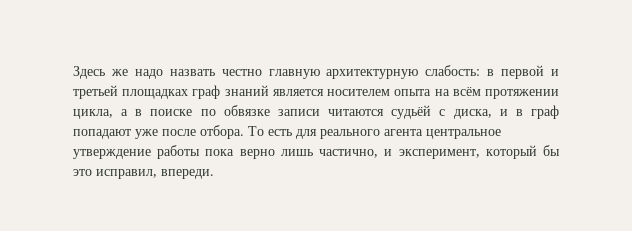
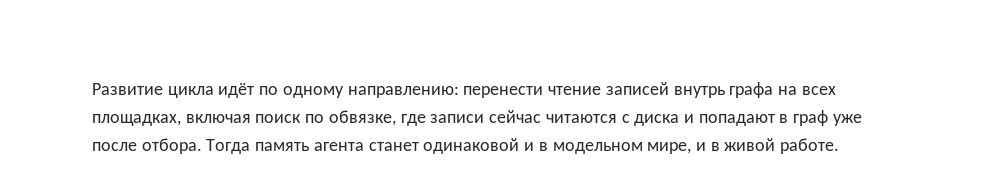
- Здесь же надо назвать честно главную архитектурную слабость: в первой и третьей площадках граф знаний является носителем опыта на всём протяжении цикла, а в поиске по обвязке записи читаются судьёй с диска, и в граф попадают уже после отбора.
+ Развитие цикла идёт по одному направлению: перенести чтение записей внутрь графа на всех площадках, включая поиск по обвязке, где записи сейчас читаются с диска и попадают в граф уже после отбора.
- То есть для реального агента центральное утверждение работы пока верно лишь частично, и эксперимент, который бы это исправил, впереди.
+ Тогда память агента станет одинаковой и в модельном мире, и в живой работе.

